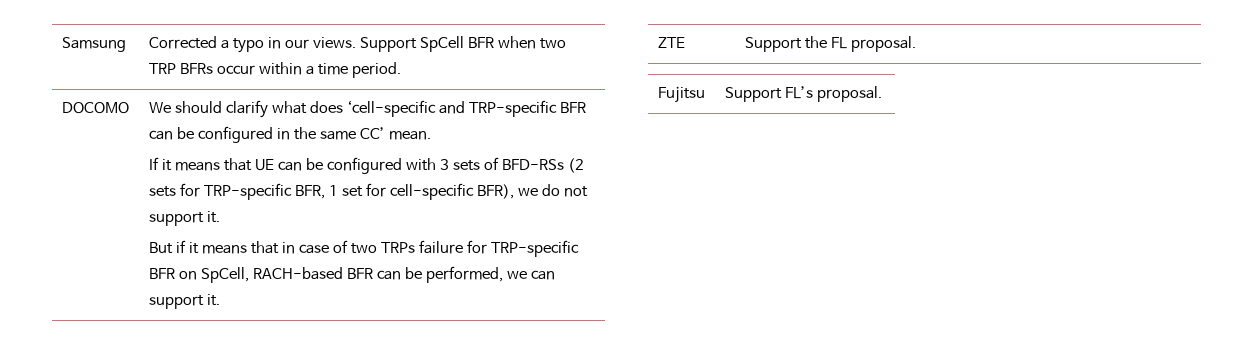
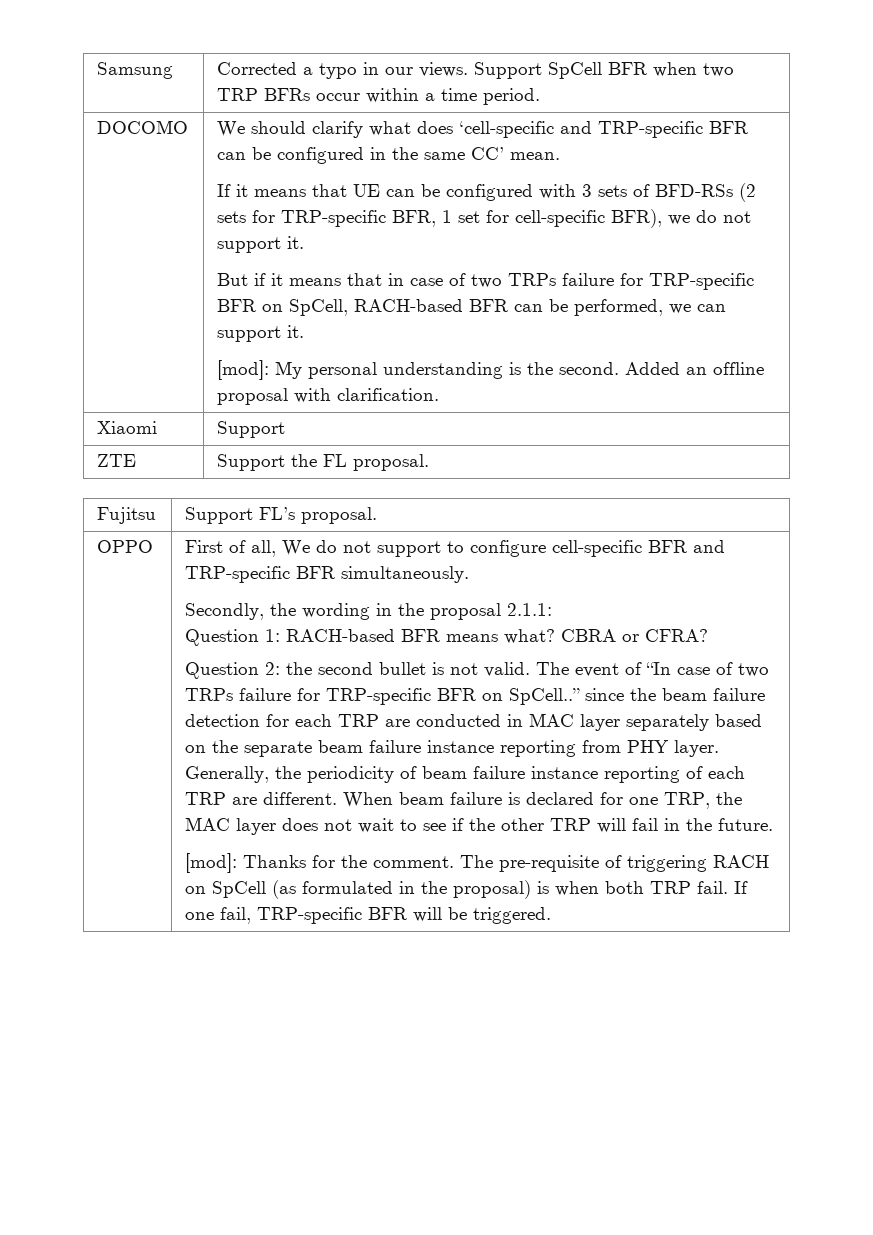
+ [mod]: My personal understanding is the second. Added an offline proposal with clarification.
+ Xiaomi | Support
+ OPPO | First of all, We do not support to configure cell-specific BFR and TRP-specific BFR simultaneously.
+ Secondly, the wording in the proposal 2.1.1:
+ Question 1: RACH-based BFR means what? CBRA or CFRA?
+ Question 2: the second bullet is not valid. The event of “In case of two TRPs failure for TRP-specific BFR on SpCell..” since the beam failure detection for each TRP are conducted in MAC layer separately based on the separate beam failure instance reporting from PHY layer. Generally, the periodicity of beam failure instance reporting of each TRP are different. When beam failure is declared for one TRP, the MAC layer does not wait to see if the other TRP will fail in the future.
+ [mod]: Thanks for the comment. The pre-requisite of triggering RACH on SpCell (as formulated in the proposal) is when both TRP fail. If one fail, TRP-specific BFR will be triggered.

